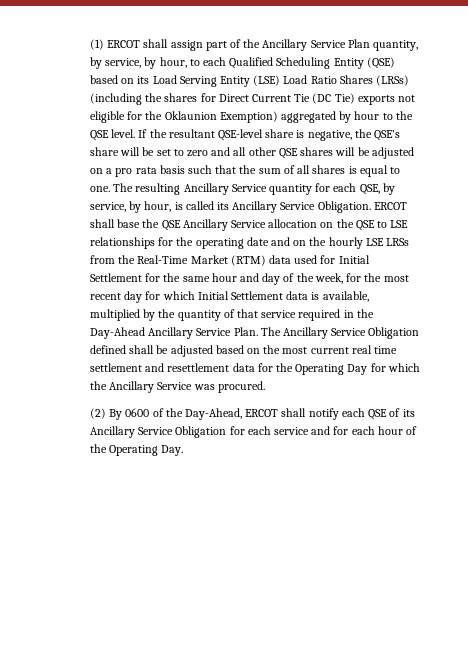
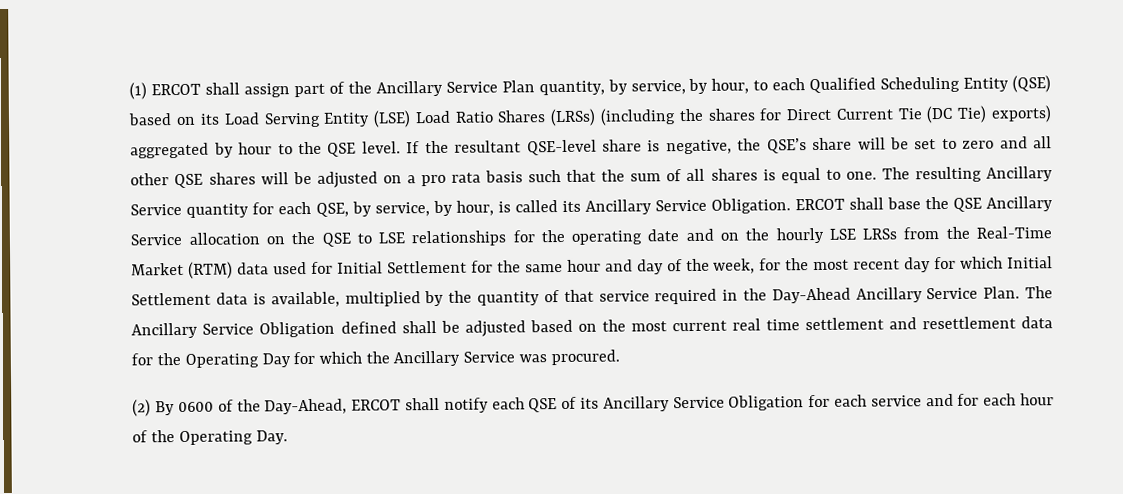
- (1) ERCOT shall assign part of the Ancillary Service Plan quantity, by service, by hour, to each Qualified Scheduling Entity (QSE) based on its Load Serving Entity (LSE) Load Ratio Shares (LRSs) (including the shares for Direct Current Tie (DC Tie) exports not eligible for the Oklaunion Exemption) aggregated by hour to the QSE level.
+ (1) ERCOT shall assign part of the Ancillary Service Plan quantity, by service, by hour, to each Qualified Scheduling Entity (QSE) based on its Load Serving Entity (LSE) Load Ratio Shares (LRSs) (including the shares for Direct Current Tie (DC Tie) exports) aggregated by hour to the QSE level.

